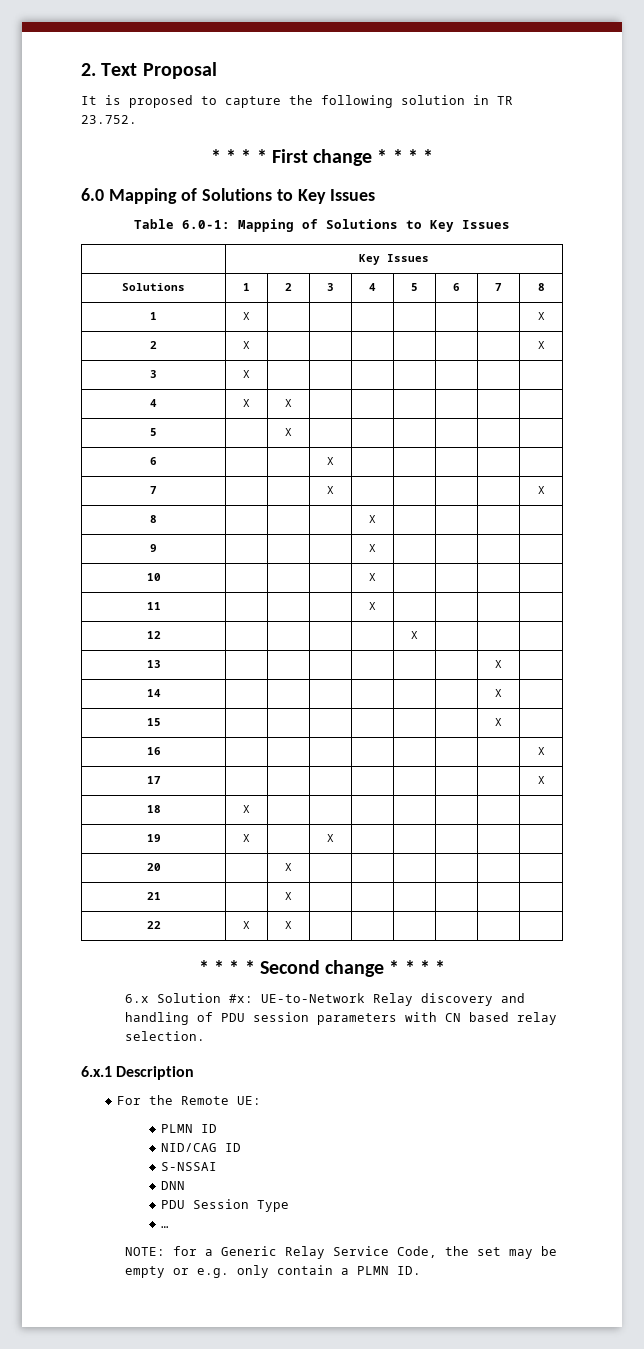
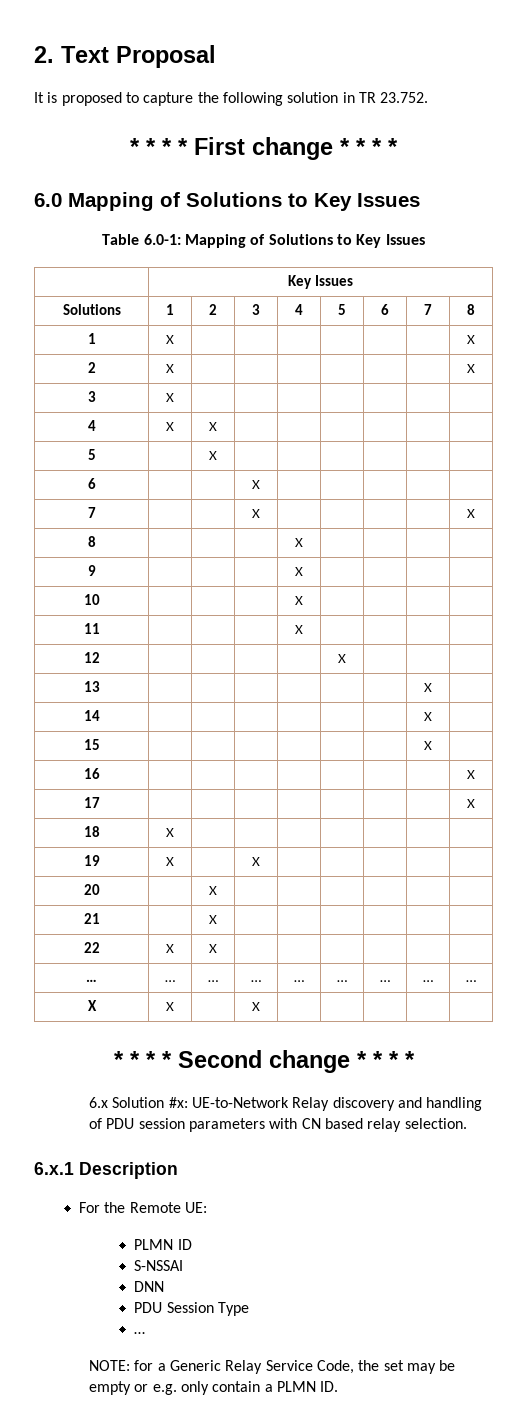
+ … | … | … | … | … | … | … | … | …
+ X | X | | X | | | | |
- NID/CAG ID

